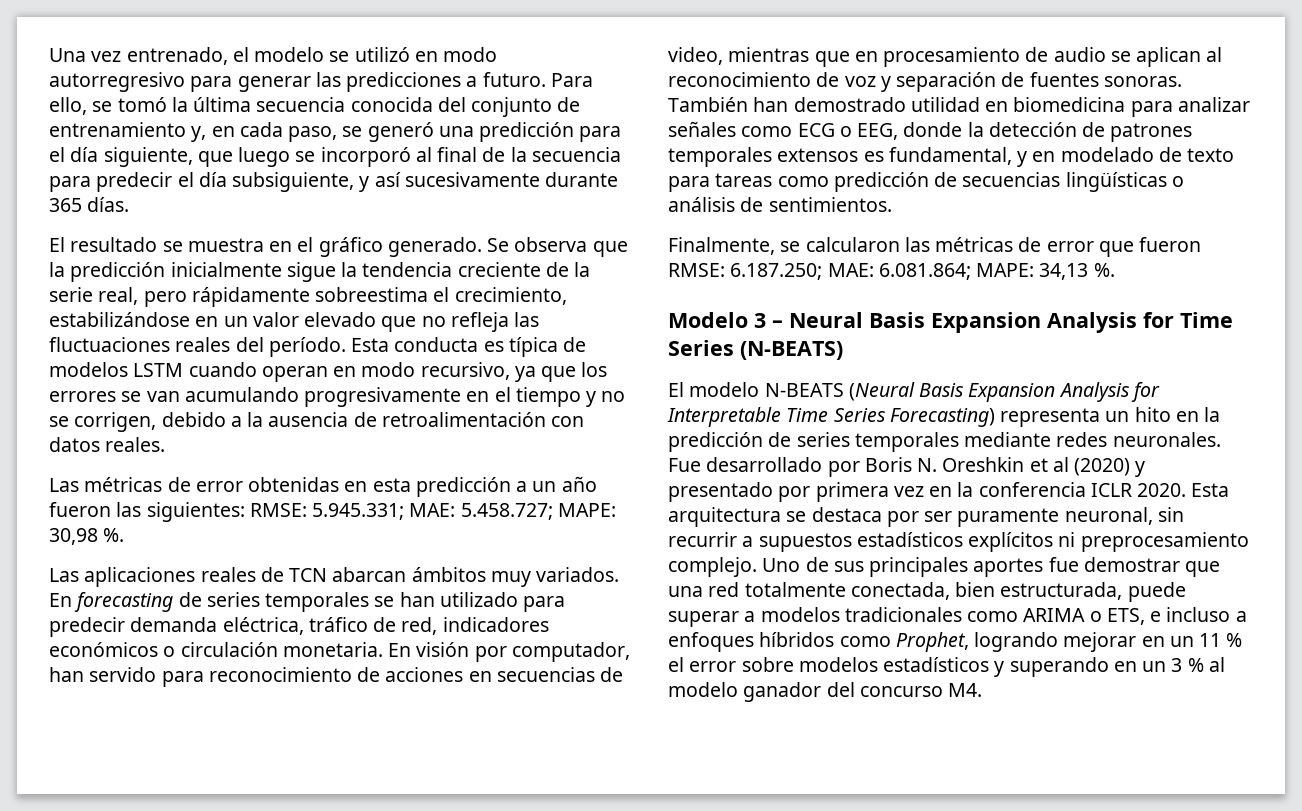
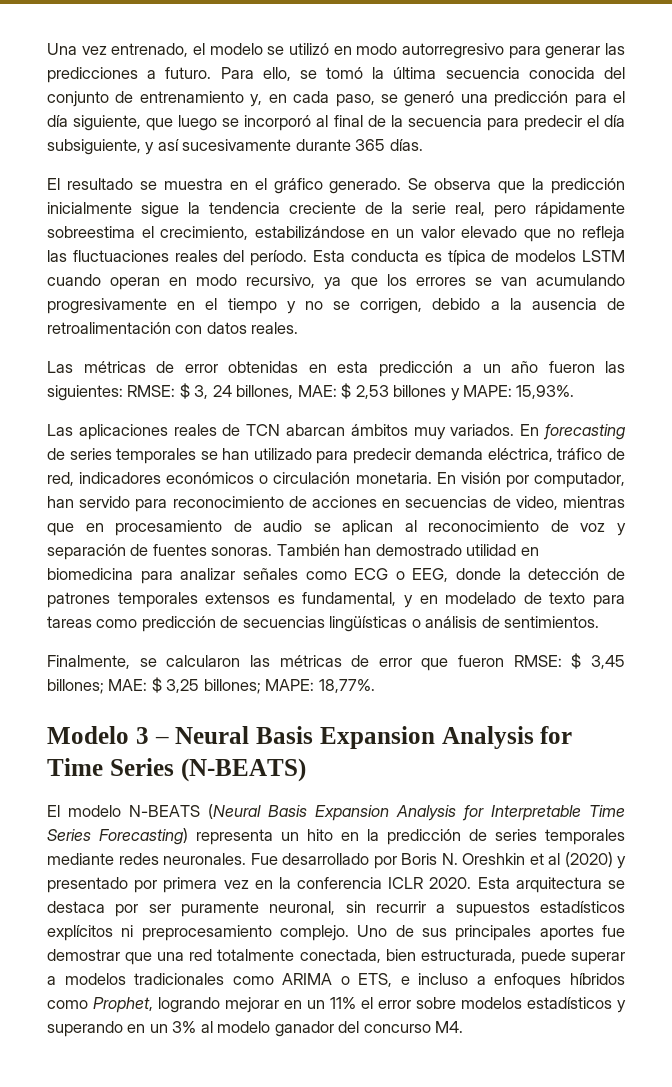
- Las métricas de error obtenidas en esta predicción a un año fueron las siguientes: RMSE: 5.945.331; MAE: 5.458.727; MAPE: 30,98 %.
+ Las métricas de error obtenidas en esta predicción a un año fueron las siguientes: RMSE: $ 3, 24 billones, MAE: $ 2,53 billones y MAPE: 15,93%.
- Finalmente, se calcularon las métricas de error que fueron RMSE: 6.187.250; MAE: 6.081.864; MAPE: 34,13 %.
+ Finalmente, se calcularon las métricas de error que fueron RMSE: $ 3,45 billones; MAE: $ 3,25 billones; MAPE: 18,77%.
- Uno de sus principales aportes fue demostrar que una red totalmente conectada, bien estructurada, puede superar a modelos tradicionales como ARIMA o ETS, e incluso a enfoques híbridos como Prophet, logrando mejorar en un 11 % el error sobre modelos estadísticos y superando en un 3 % al modelo ganador del concurso M4.
+ Uno de sus principales aportes fue demostrar que una red totalmente conectada, bien estructurada, puede superar a modelos tradicionales como ARIMA o ETS, e incluso a enfoques híbridos como Prophet, logrando mejorar en un 11% el error sobre modelos estadísticos y superando en un 3% al modelo ganador del concurso M4.

